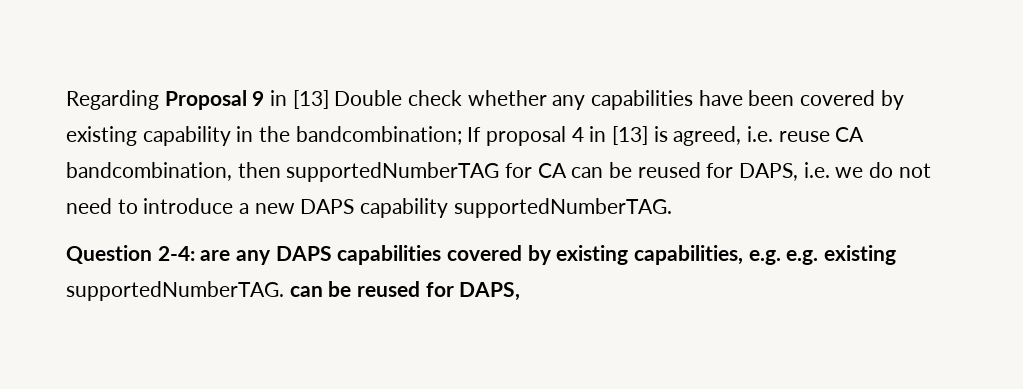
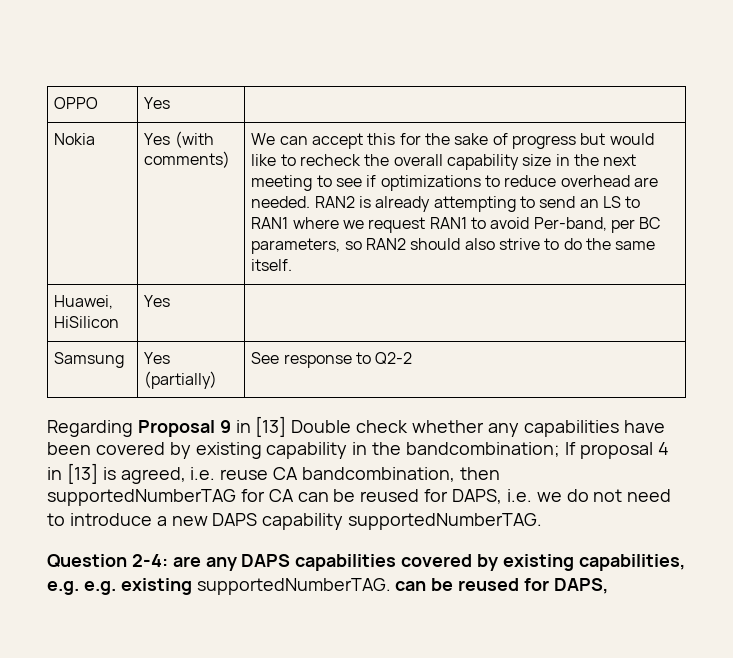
+ OPPO | Yes |
+ Nokia | Yes (with comments) | We can accept this for the sake of progress but would like to recheck the overall capability size in the next meeting to see if optimizations to reduce overhead are needed. RAN2 is already attempting to send an LS to RAN1 where we request RAN1 to avoid Per-band, per BC parameters, so RAN2 should also strive to do the same itself.
+ Huawei, HiSilicon | Yes |
+ Samsung | Yes (partially) | See response to Q2-2

